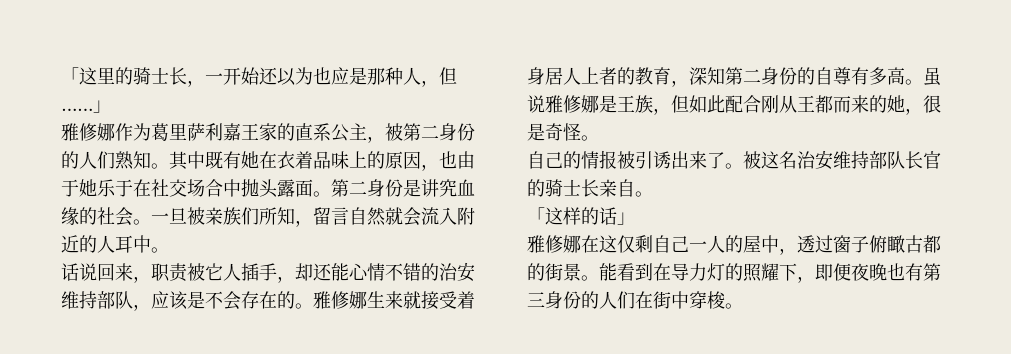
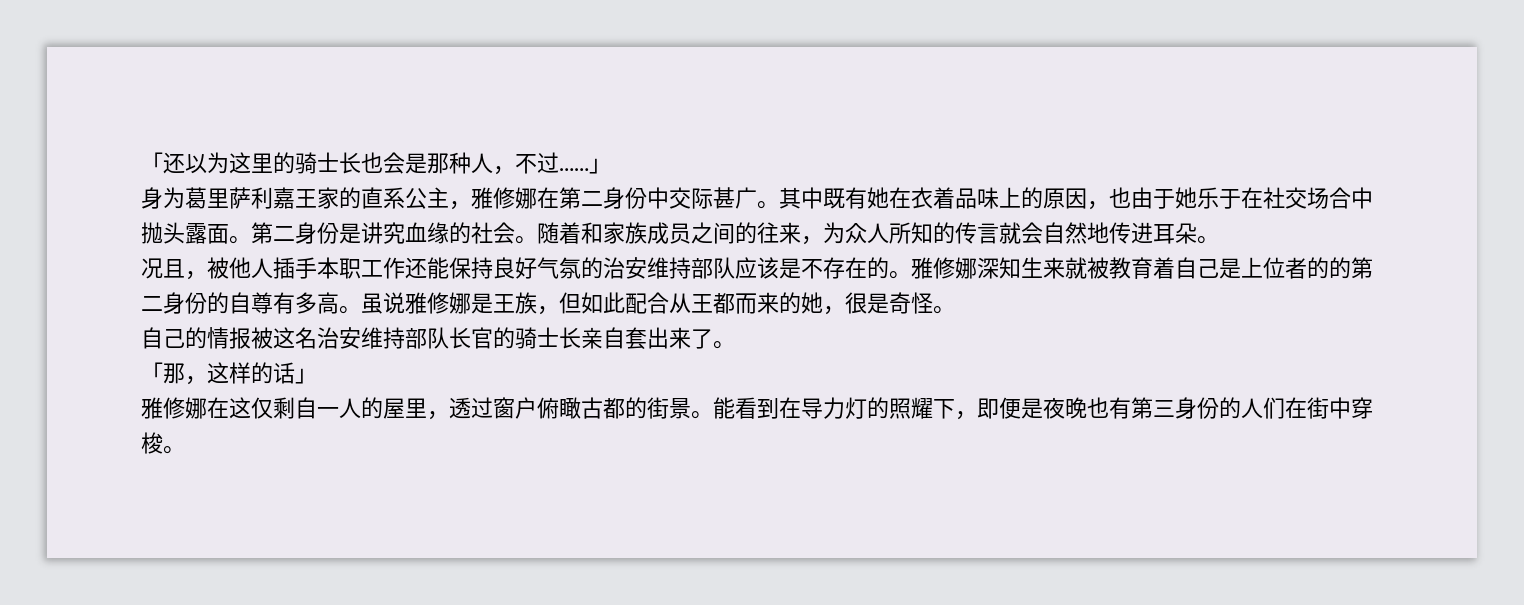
- 「这里的骑士长，一开始还以为也应是那种人，但……」
+ 「还以为这里的骑士长也会是那种人，不过……」
- 雅修娜作为葛里萨利嘉王家的直系公主，被第二身份的人们熟知。
+ 身为葛里萨利嘉王家的直系公主，雅修娜在第二身份中交际甚广。
- 一旦被亲族们所知，留言自然就会流入附近的人耳中。
- 话说回来，职责被它人插手，却还能心情不错的治安维持部队，应该是不会存在的。
+ 随着和家族成员之间的往来，为众人所知的传言就会自然地传进耳朵。
+ 况且，被他人插手本职工作还能保持良好气氛的治安维持部队应该是不存在的。
- 雅修娜生来就接受着身居人上者的教育，深知第二身份的自尊有多高。
+ 雅修娜深知生来就被教育着自己是上位者的的第二身份的自尊有多高。
- 虽说雅修娜是王族，但如此配合刚从王都而来的她，很是奇怪。
+ 虽说雅修娜是王族，但如此配合从王都而来的她，很是奇怪。
- 自己的情报被引诱出来了。被这名治安维持部队长官的骑士长亲自。
+ 自己的情报被这名治安维持部队长官的骑士长亲自套出来了。
- 「这样的话」
+ 「那，这样的话」
- 雅修娜在这仅剩自己一人的屋中，透过窗子俯瞰古都的街景。
+ 雅修娜在这仅剩自一人的屋里，透过窗户俯瞰古都的街景。
- 能看到在导力灯的照耀下，即便夜晚也有第三身份的人们在街中穿梭。
+ 能看到在导力灯的照耀下，即便是夜晚也有第三身份的人们在街中穿梭。

